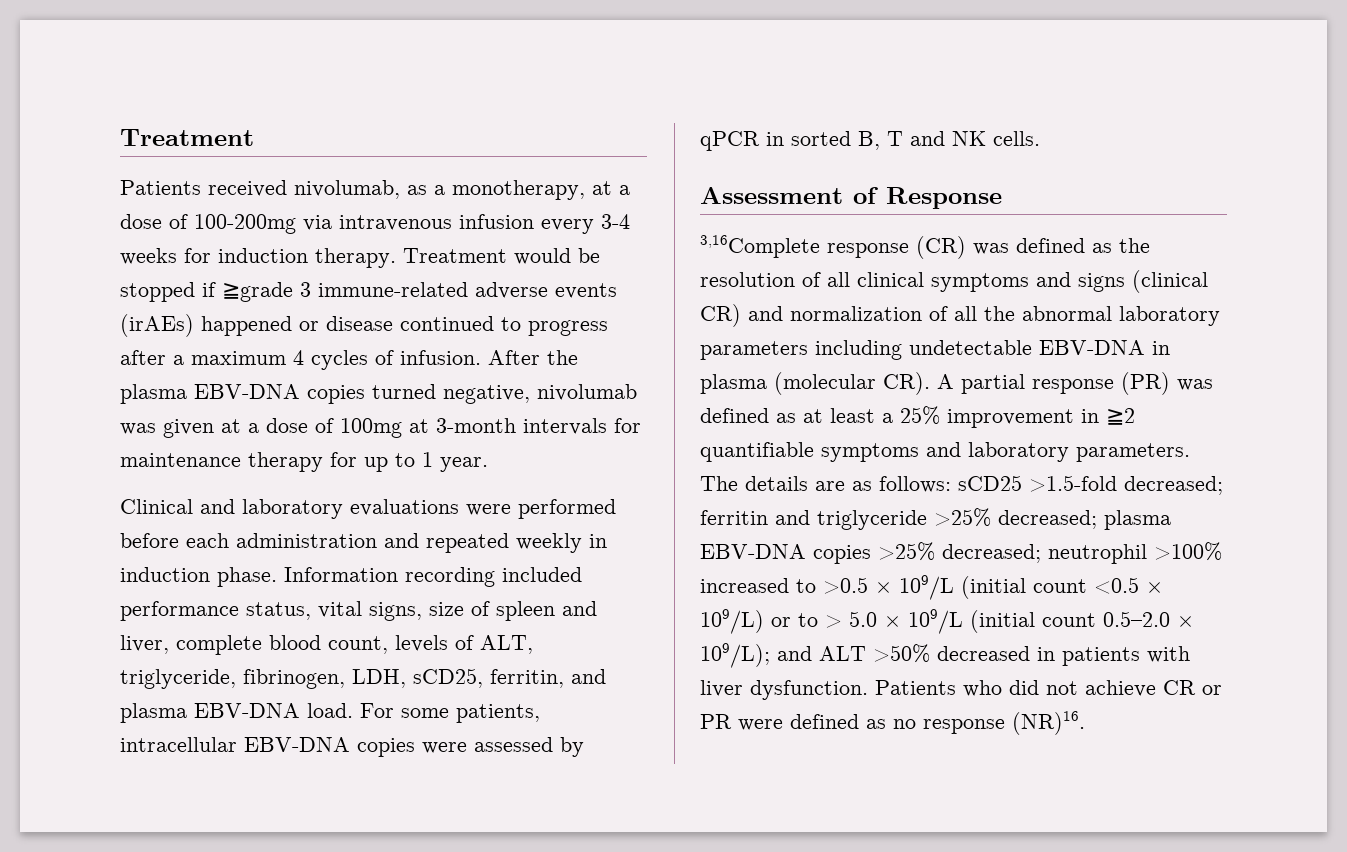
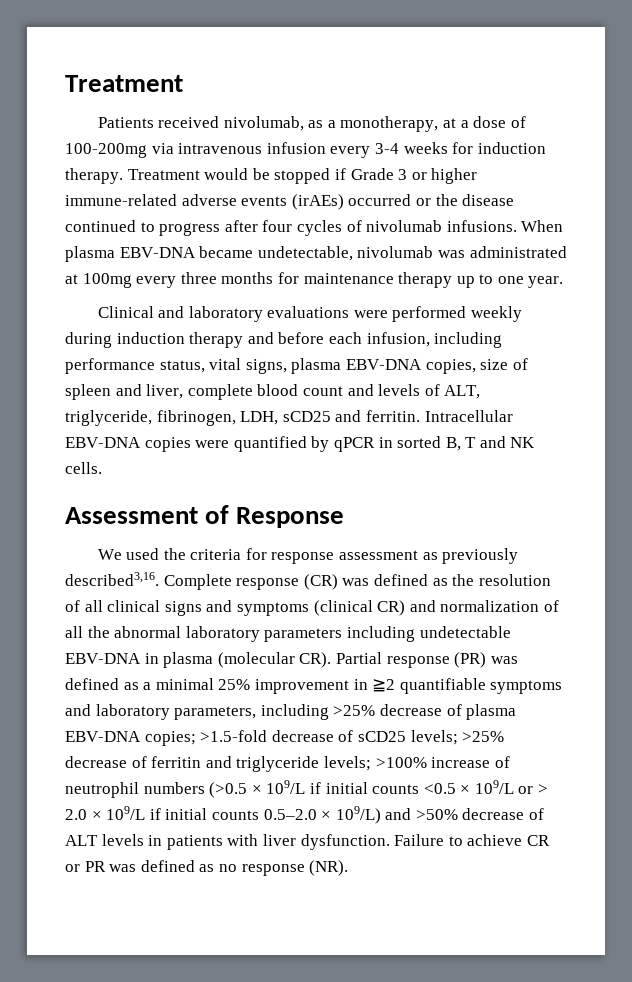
- Treatment would be stopped if ≧grade 3 immune-related adverse events (irAEs) happened or disease continued to progress after a maximum 4 cycles of infusion. After the plasma EBV-DNA copies turned negative, nivolumab was given at a dose of 100mg at 3-month intervals for maintenance therapy for up to 1 year.
+ Treatment would be stopped if Grade 3 or higher immune-related adverse events (irAEs) occurred or the disease continued to progress after four cycles of nivolumab infusions. When plasma EBV-DNA became undetectable, nivolumab was administrated at 100mg every three months for maintenance therapy up to one year.
- Clinical and laboratory evaluations were performed before each administration and repeated weekly in induction phase. Information recording included performance status, vital signs, size of spleen and liver, complete blood count, levels of ALT, triglyceride, fibrinogen, LDH, sCD25, ferritin, and plasma EBV-DNA load. For some patients, intracellular EBV-DNA copies were assessed by qPCR in sorted B, T and NK cells.
+ Clinical and laboratory evaluations were performed weekly during induction therapy and before each infusion, including performance status, vital signs, plasma EBV-DNA copies, size of spleen and liver, complete blood count and levels of ALT, triglyceride, fibrinogen, LDH, sCD25 and ferritin. Intracellular EBV-DNA copies were quantified by qPCR in sorted B, T and NK cells.
- 3,16Complete response (CR) was defined as the resolution of all clinical symptoms and signs (clinical CR) and normalization of all the abnormal laboratory parameters including undetectable EBV-DNA in plasma (molecular CR). A partial response (PR) was defined as at least a 25% improvement in ≧2 quantifiable symptoms and laboratory parameters. The details are as follows: sCD25 >1.5-fold decreased; ferritin and triglyceride >25% decreased; plasma EBV-DNA copies >25% decreased; neutrophil >100% increased to >0.5 × 109/L (initial count <0.5 × 109/L) or to > 5.0 × 109/L (initial count 0.5–2.0 × 109/L); and ALT >50% decreased in patients with liver dysfunction.
+ We used the criteria for response assessment as previously described3,16. Complete response (CR) was defined as the resolution of all clinical signs and symptoms (clinical CR) and normalization of all the abnormal laboratory parameters including undetectable EBV-DNA in plasma (molecular CR). Partial response (PR) was defined as a minimal 25% improvement in ≧2 quantifiable symptoms and laboratory parameters, including >25% decrease of plasma EBV-DNA copies; >1.5-fold decrease of sCD25 levels; >25% decrease of ferritin and triglyceride levels; >100% increase of neutrophil numbers (>0.5 × 109/L if initial counts <0.5 × 109/L or > 2.0 × 109/L if initial counts 0.5–2.0 × 109/L) and >50% decrease of ALT levels in patients with liver dysfunction.
- Patients who did not achieve CR or PR were defined as no response (NR)16.
+ Failure to achieve CR or PR was defined as no response (NR).

